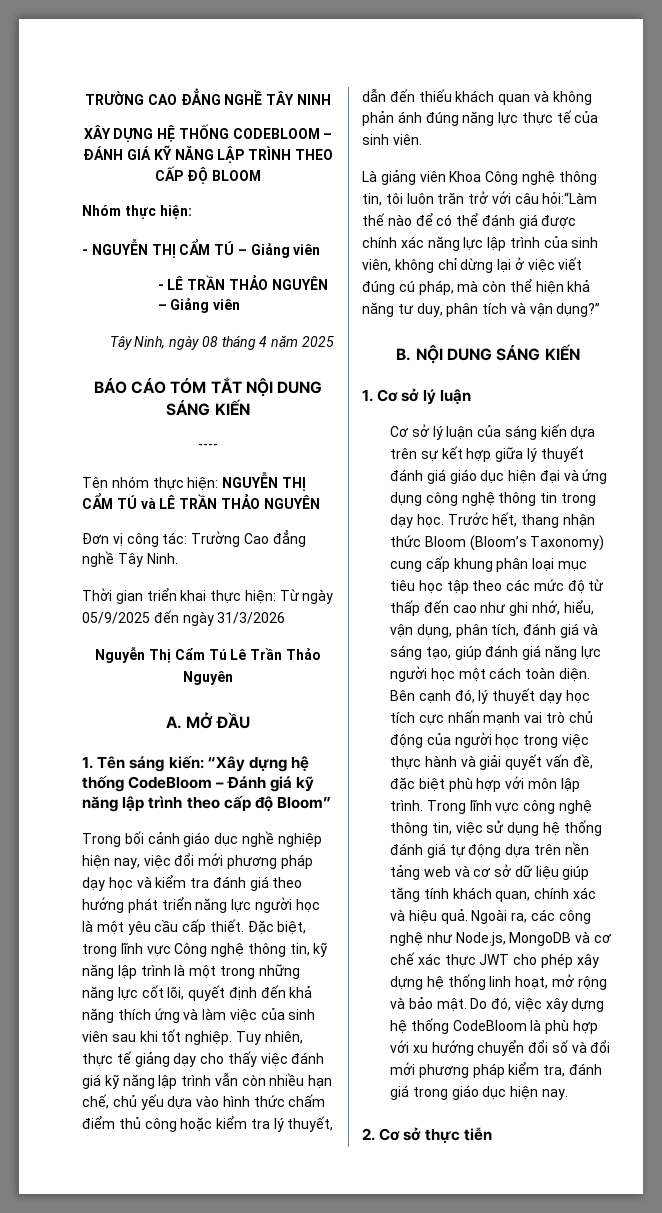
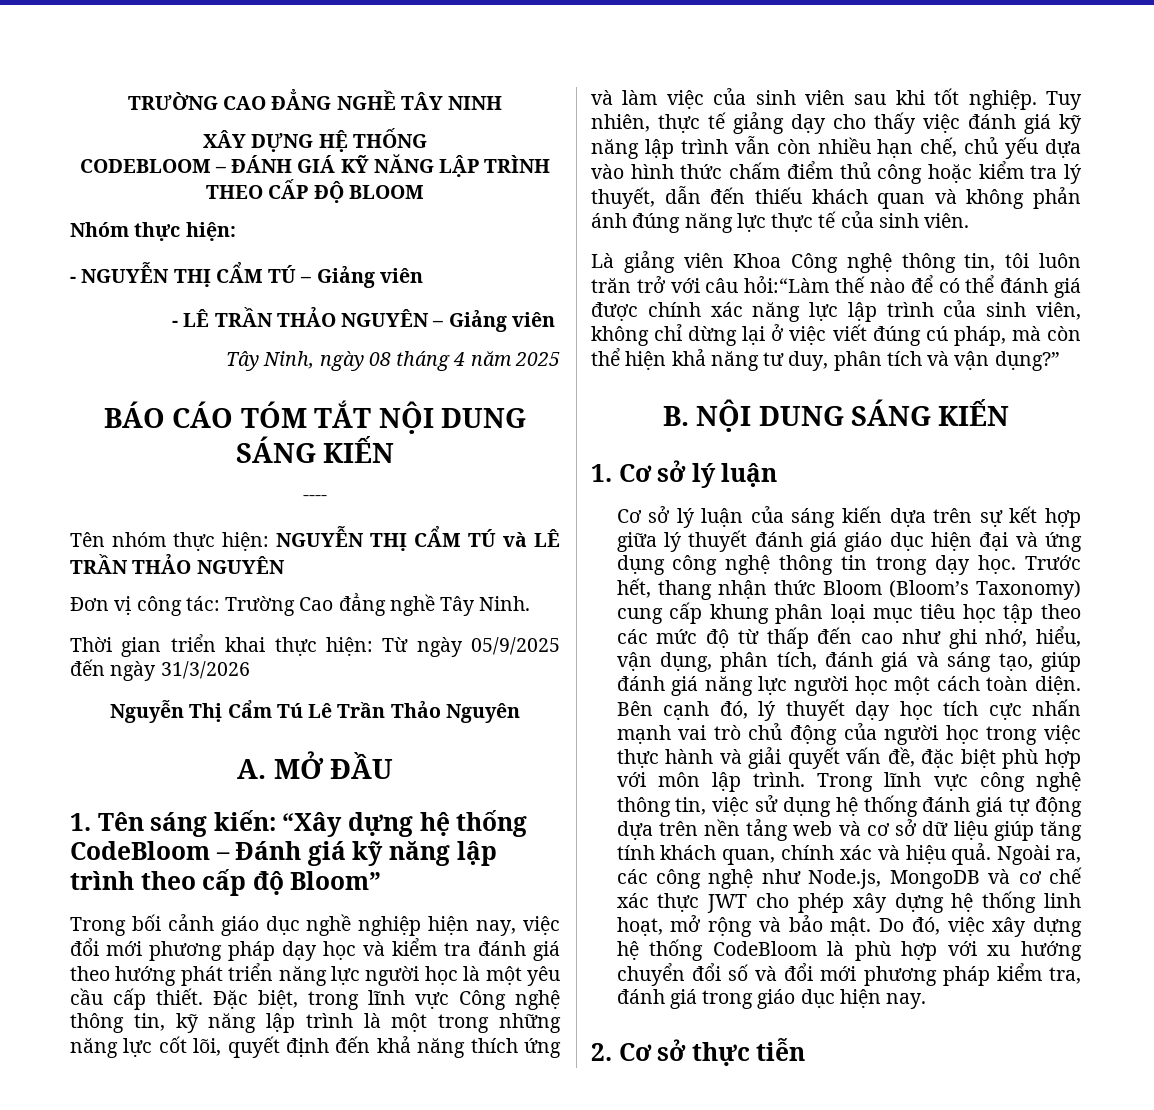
- XÂY DỰNG HỆ THỐNG CODEBLOOM – ĐÁNH GIÁ KỸ NĂNG LẬP TRÌNH THEO CẤP ĐỘ BLOOM
+ XÂY DỰNG HỆ THỐNG
+ CODEBLOOM – ĐÁNH GIÁ KỸ NĂNG LẬP TRÌNH THEO CẤP ĐỘ BLOOM

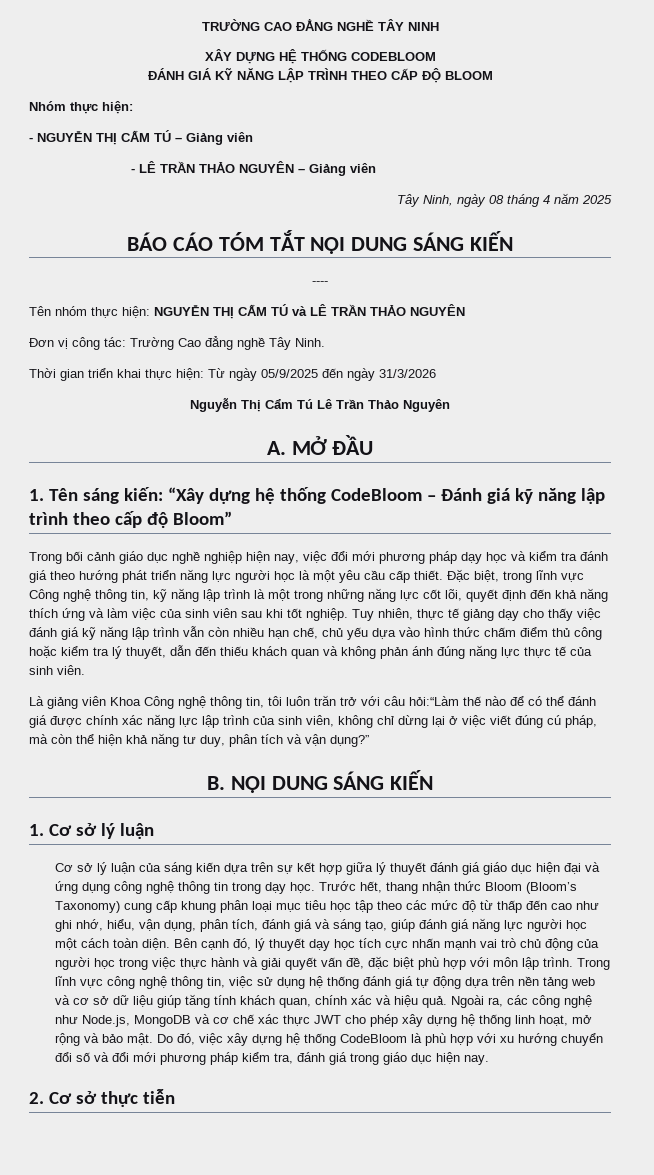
- XÂY DỰNG HỆ THỐNG
- CODEBLOOM – ĐÁNH GIÁ KỸ NĂNG LẬP TRÌNH THEO CẤP ĐỘ BLOOM
+ XÂY DỰNG HỆ THỐNG CODEBLOOM
+ ĐÁNH GIÁ KỸ NĂNG LẬP TRÌNH THEO CẤP ĐỘ BLOOM

